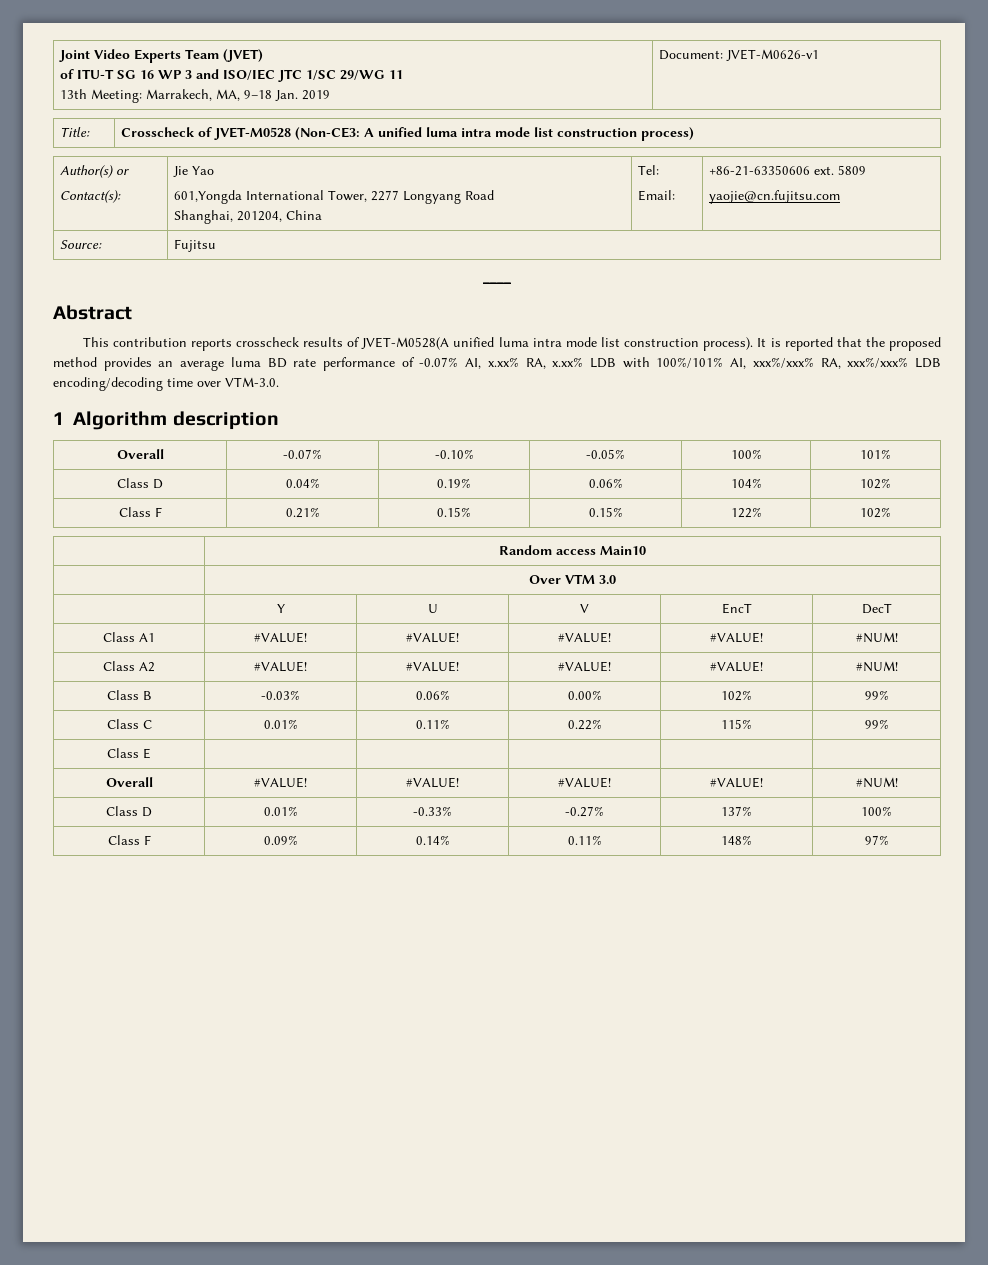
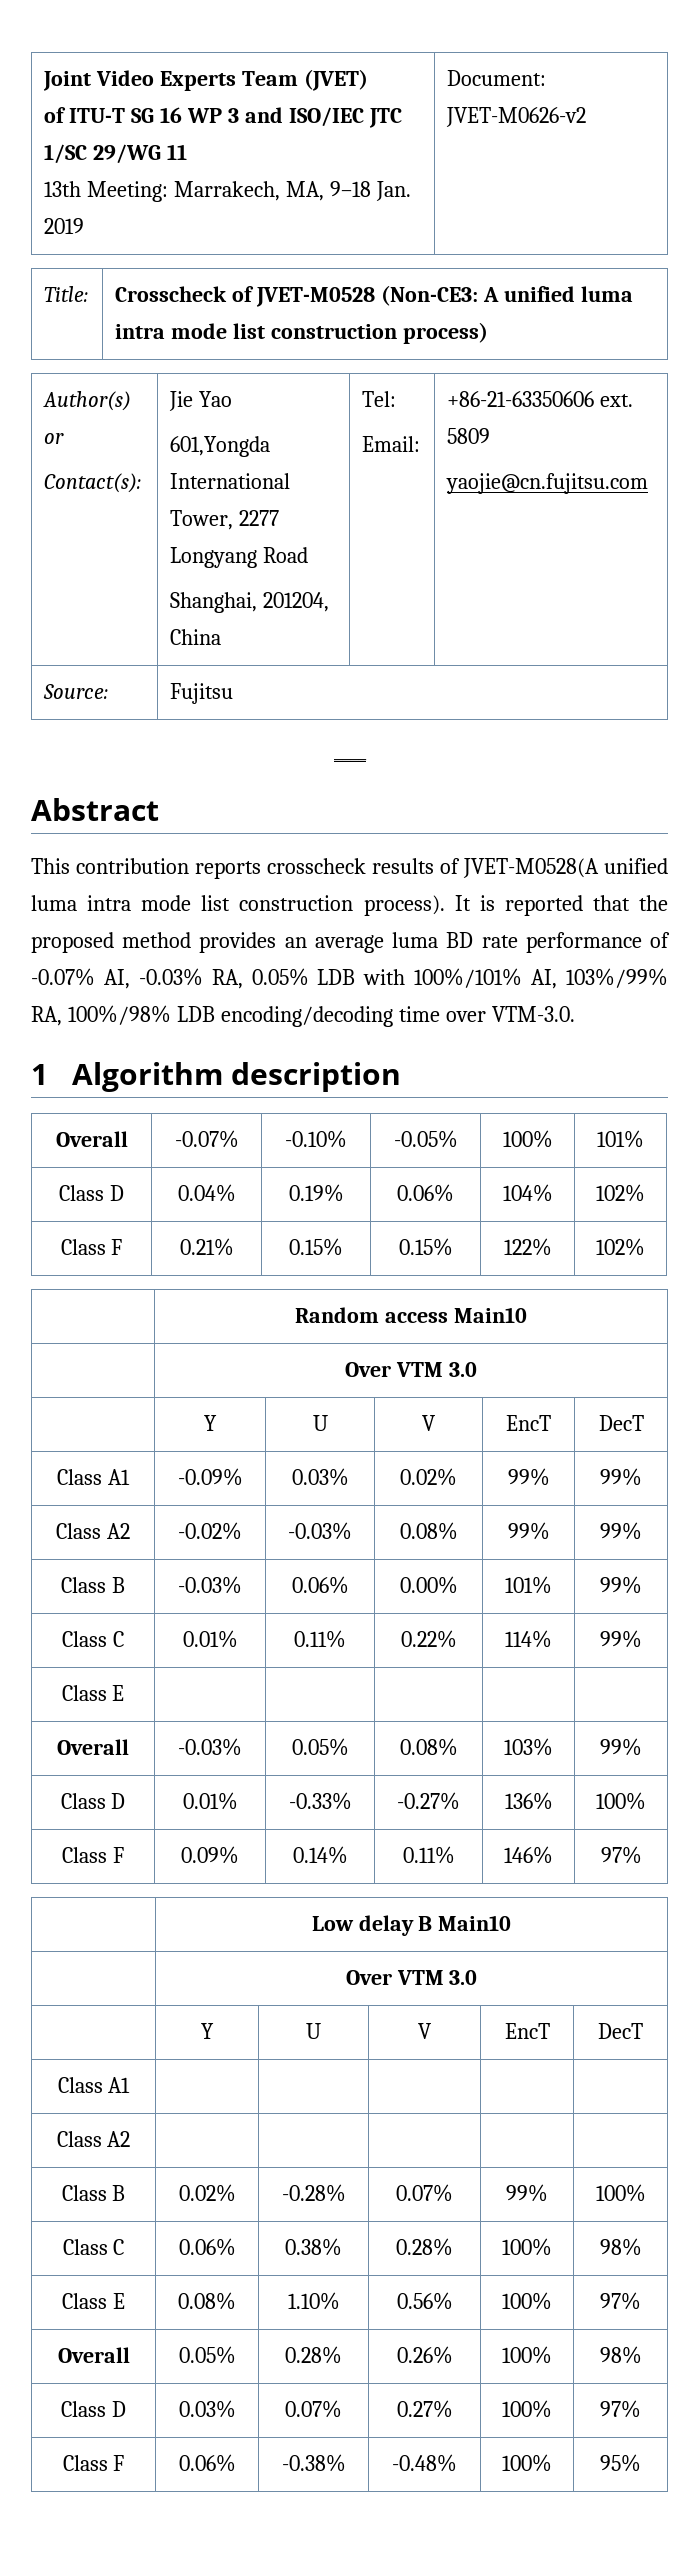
  Joint Video Experts Team (JVET)
  of ITU-T SG 16 WP 3 and ISO/IEC JTC 1/SC 29/WG 11
- 13th Meeting: Marrakech, MA, 9–18 Jan. 2019 | Document: JVET-M0626-v1
+ 13th Meeting: Marrakech, MA, 9–18 Jan. 2019 | Document: JVET-M0626-v2
- It is reported that the proposed method provides an average luma BD rate performance of -0.07% AI, x.xx% RA, x.xx% LDB with 100%/101% AI, xxx%/xxx% RA, xxx%/xxx% LDB encoding/decoding time over VTM-3.0.
+ It is reported that the proposed method provides an average luma BD rate performance of -0.07% AI, -0.03% RA, 0.05% LDB with 100%/101% AI, 103%/99% RA, 100%/98% LDB encoding/decoding time over VTM-3.0.
- Class A1 | #VALUE! | #VALUE! | #VALUE! | #VALUE! | #NUM!
- Class A2 | #VALUE! | #VALUE! | #VALUE! | #VALUE! | #NUM!
+ Class A1 | -0.09% | 0.03% | 0.02% | 99% | 99%
+ Class A2 | -0.02% | -0.03% | 0.08% | 99% | 99%
- Class B | -0.03% | 0.06% | 0.00% | 102% | 99%
+ Class B | -0.03% | 0.06% | 0.00% | 101% | 99%
- Class C | 0.01% | 0.11% | 0.22% | 115% | 99%
+ Class C | 0.01% | 0.11% | 0.22% | 114% | 99%
- Overall | #VALUE! | #VALUE! | #VALUE! | #VALUE! | #NUM!
+ Overall | -0.03% | 0.05% | 0.08% | 103% | 99%
- Class D | 0.01% | -0.33% | -0.27% | 137% | 100%
+ Class D | 0.01% | -0.33% | -0.27% | 136% | 100%
- Class F | 0.09% | 0.14% | 0.11% | 148% | 97%
+ Class F | 0.09% | 0.14% | 0.11% | 146% | 97%
+ | Low delay B Main10
+ | Over VTM 3.0
+ | Y | U | V | EncT | DecT
+ Class A1 | | | | |
+ Class A2 | | | | |
+ Class B | 0.02% | -0.28% | 0.07% | 99% | 100%
+ Class C | 0.06% | 0.38% | 0.28% | 100% | 98%
+ Class E | 0.08% | 1.10% | 0.56% | 100% | 97%
+ Overall | 0.05% | 0.28% | 0.26% | 100% | 98%
+ Class D | 0.03% | 0.07% | 0.27% | 100% | 97%
+ Class F | 0.06% | -0.38% | -0.48% | 100% | 95%

